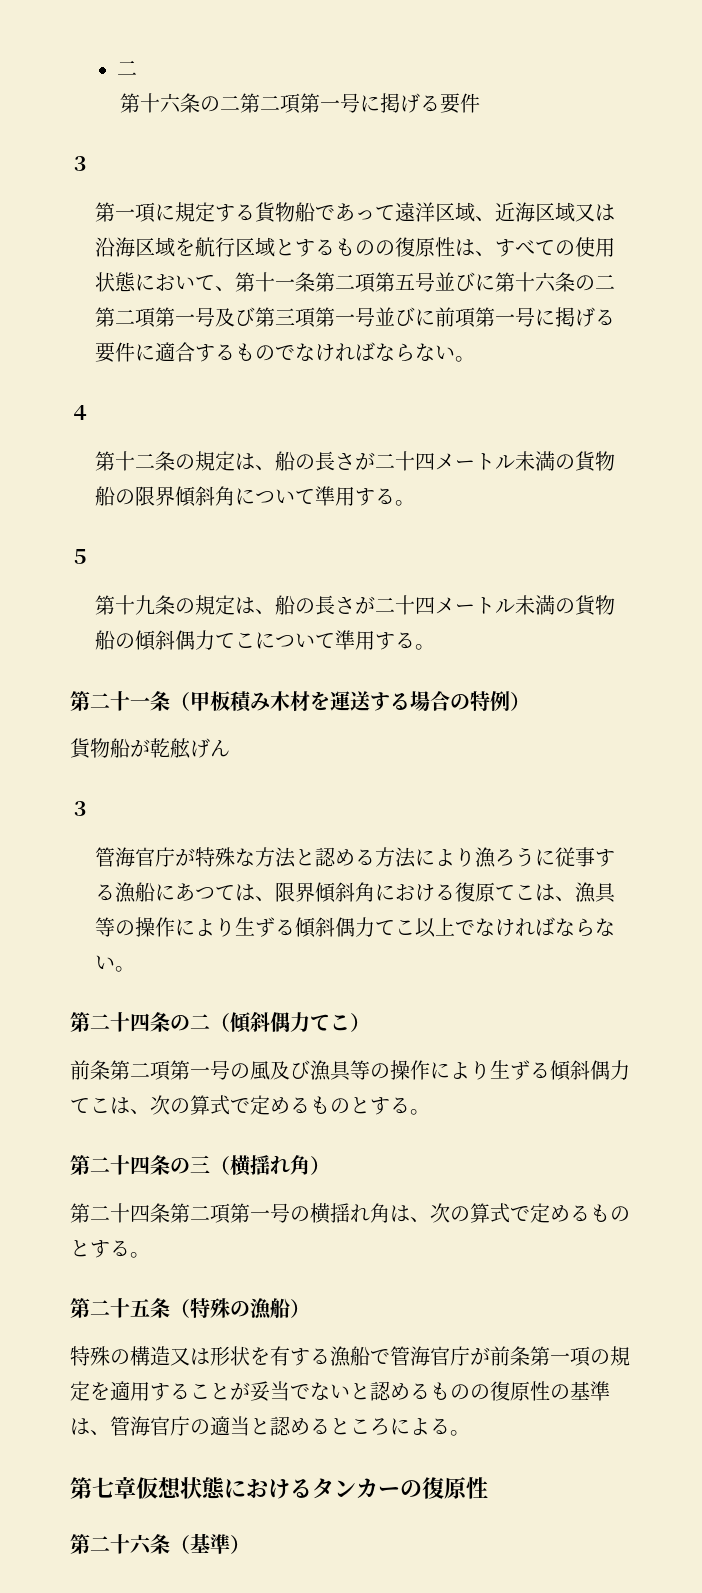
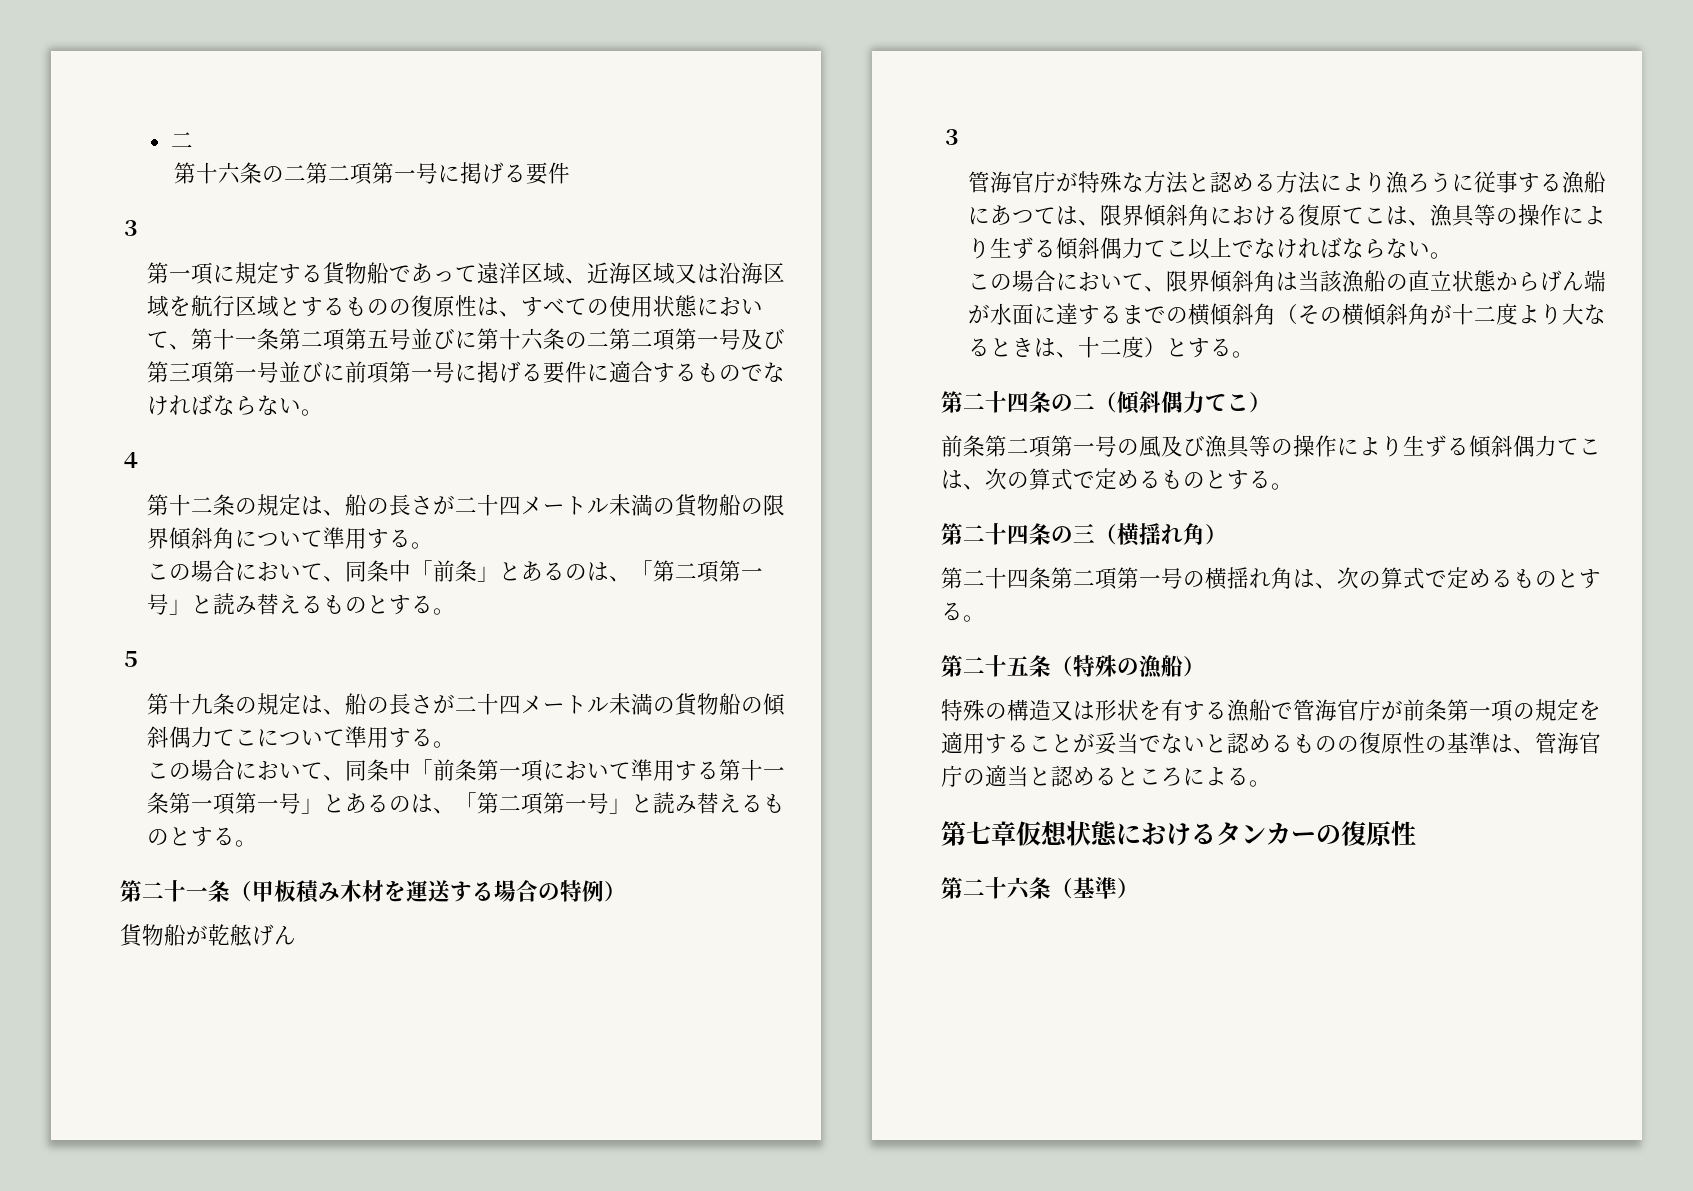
+ この場合において、同条中「前条」とあるのは、「第二項第一号」と読み替えるものとする。
+ この場合において、同条中「前条第一項において準用する第十一条第一項第一号」とあるのは、「第二項第一号」と読み替えるものとする。
+ この場合において、限界傾斜角は当該漁船の直立状態からげん端が水面に達するまでの横傾斜角（その横傾斜角が十二度より大なるときは、十二度）とする。

